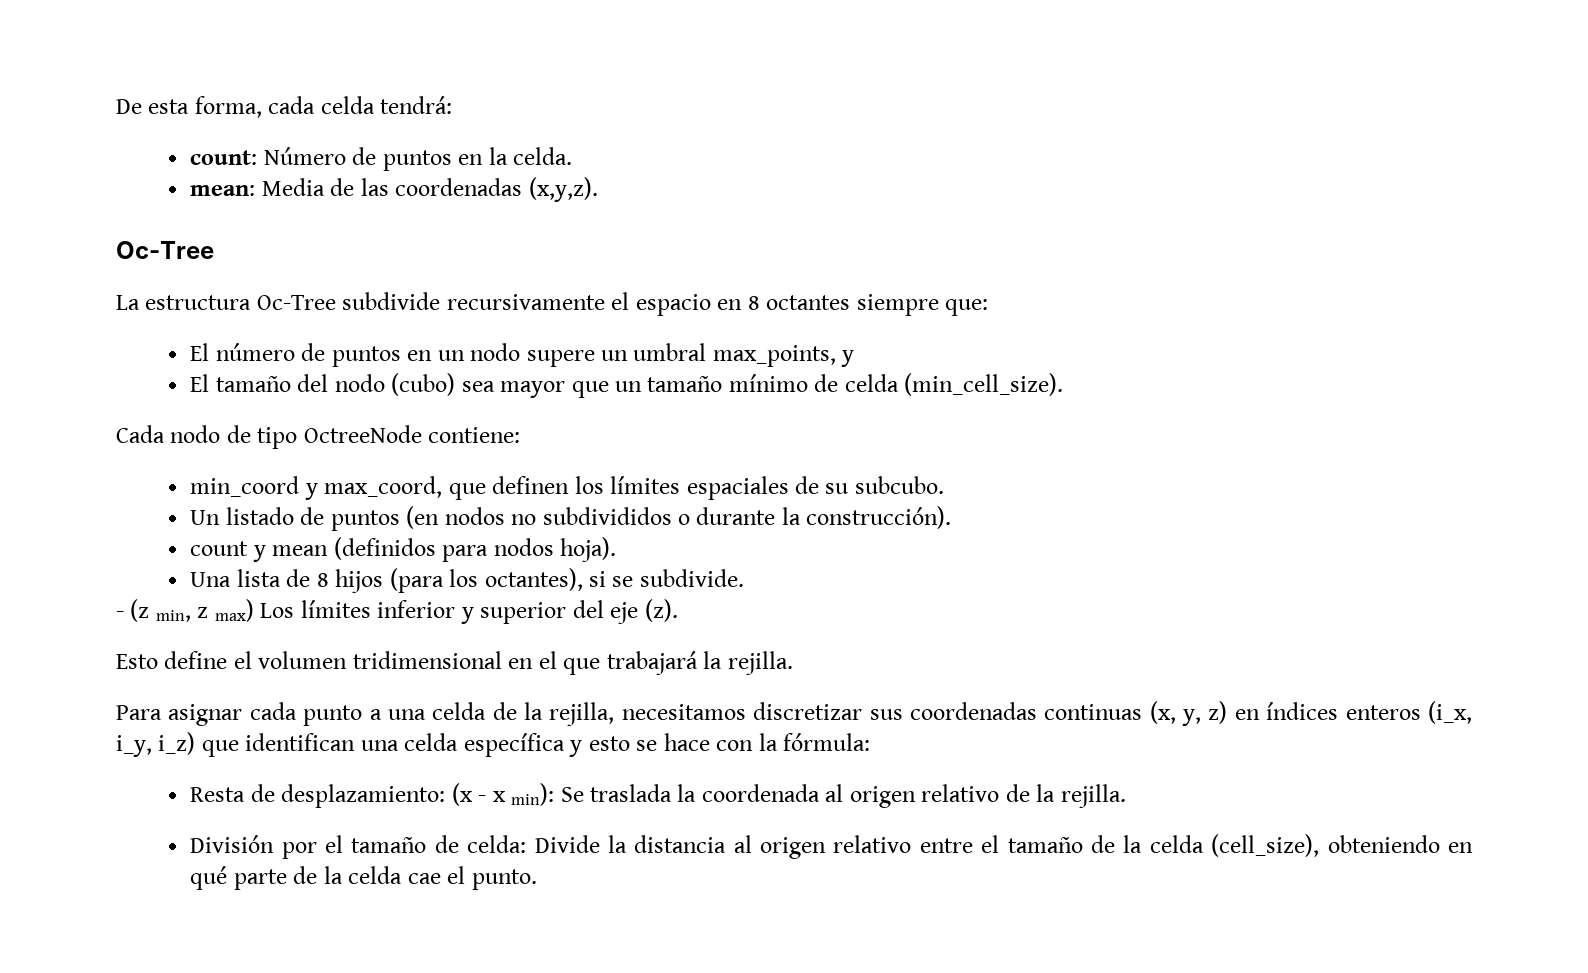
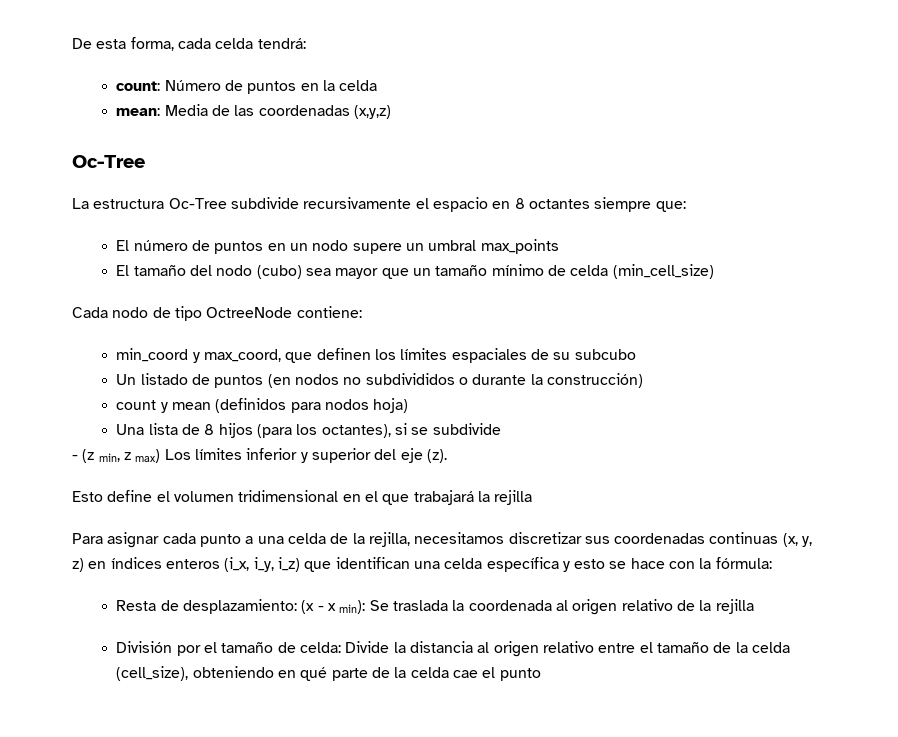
- count: Número de puntos en la celda.
+ count: Número de puntos en la celda
- mean: Media de las coordenadas (x,y,z).
+ mean: Media de las coordenadas (x,y,z)
- El número de puntos en un nodo supere un umbral max_points, y
+ El número de puntos en un nodo supere un umbral max_points
- El tamaño del nodo (cubo) sea mayor que un tamaño mínimo de celda (min_cell_size).
+ El tamaño del nodo (cubo) sea mayor que un tamaño mínimo de celda (min_cell_size)
- min_coord y max_coord, que definen los límites espaciales de su subcubo.
+ min_coord y max_coord, que definen los límites espaciales de su subcubo
- Un listado de puntos (en nodos no subdivididos o durante la construcción).
+ Un listado de puntos (en nodos no subdivididos o durante la construcción)
- count y mean (definidos para nodos hoja).
+ count y mean (definidos para nodos hoja)
- Una lista de 8 hijos (para los octantes), si se subdivide.
+ Una lista de 8 hijos (para los octantes), si se subdivide
- Esto define el volumen tridimensional en el que trabajará la rejilla.
+ Esto define el volumen tridimensional en el que trabajará la rejilla
- Resta de desplazamiento: (x - x min): Se traslada la coordenada al origen relativo de la rejilla.
+ Resta de desplazamiento: (x - x min): Se traslada la coordenada al origen relativo de la rejilla
- División por el tamaño de celda: Divide la distancia al origen relativo entre el tamaño de la celda (cell_size), obteniendo en qué parte de la celda cae el punto.
+ División por el tamaño de celda: Divide la distancia al origen relativo entre el tamaño de la celda (cell_size), obteniendo en qué parte de la celda cae el punto

